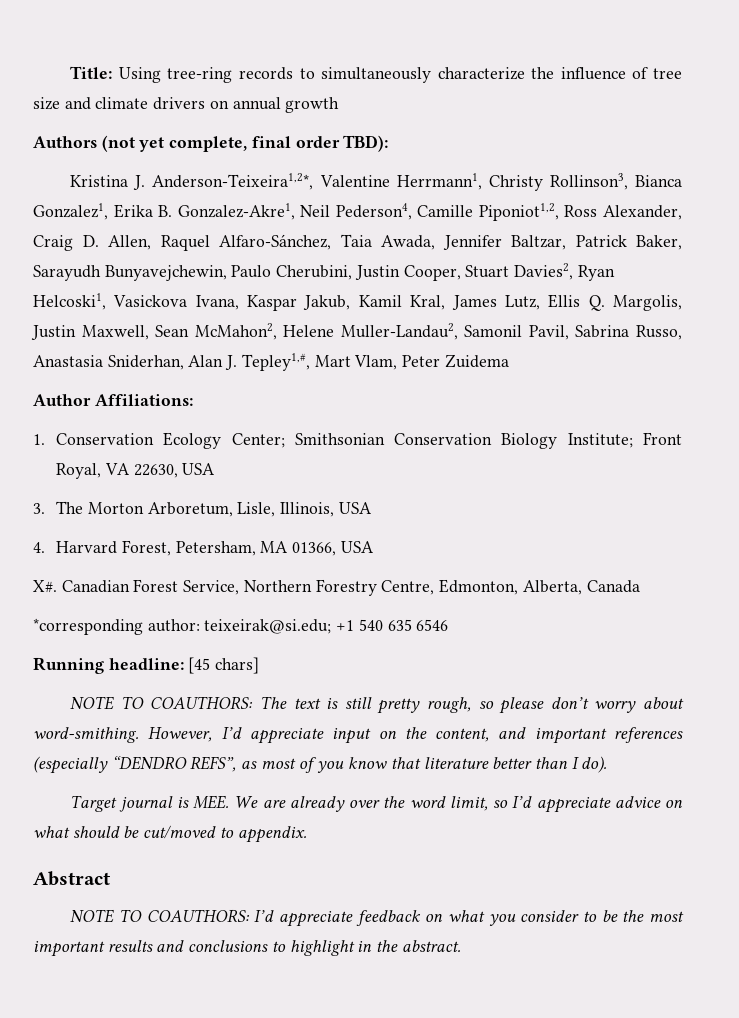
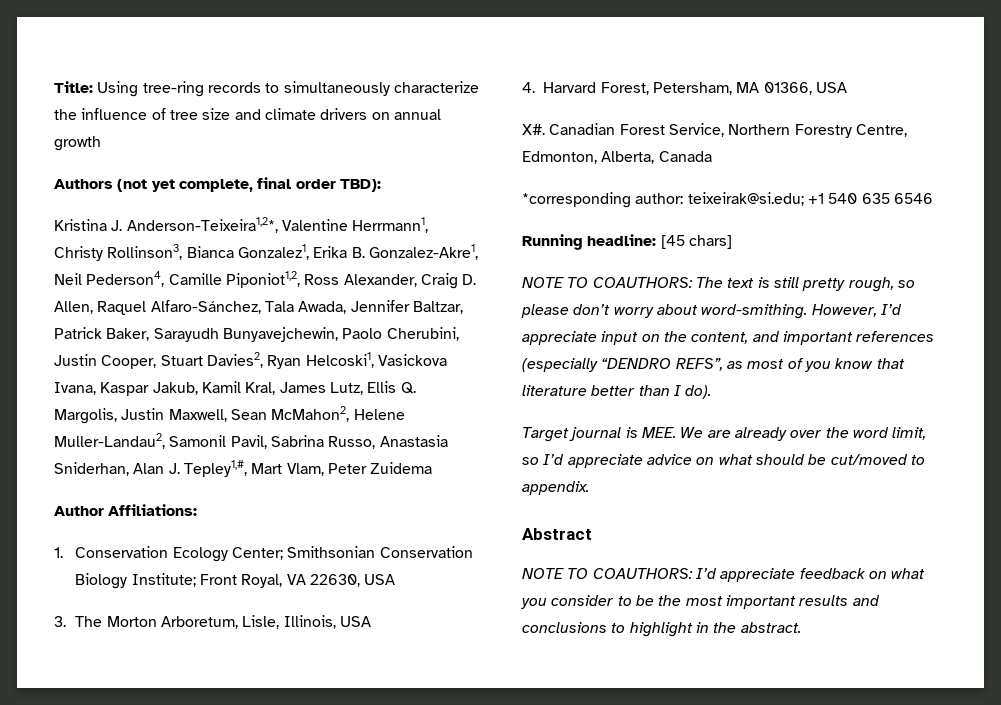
- Kristina J. Anderson-Teixeira1,2*, Valentine Herrmann1, Christy Rollinson3, Bianca Gonzalez1, Erika B. Gonzalez-Akre1, Neil Pederson4, Camille Piponiot1,2, Ross Alexander, Craig D. Allen, Raquel Alfaro-Sánchez, Taia Awada, Jennifer Baltzar, Patrick Baker, Sarayudh Bunyavejchewin, Paulo Cherubini, Justin Cooper, Stuart Davies2, Ryan Helcoski1, Vasickova Ivana, Kaspar Jakub, Kamil Kral, James Lutz, Ellis Q. Margolis, Justin Maxwell, Sean McMahon2, Helene Muller-Landau2, Samonil Pavil, Sabrina Russo, Anastasia Sniderhan, Alan J. Tepley1,#, Mart Vlam, Peter Zuidema
+ Kristina J. Anderson-Teixeira1,2*, Valentine Herrmann1, Christy Rollinson3, Bianca Gonzalez1, Erika B. Gonzalez-Akre1, Neil Pederson4, Camille Piponiot1,2, Ross Alexander, Craig D. Allen, Raquel Alfaro-Sánchez, Tala Awada, Jennifer Baltzar, Patrick Baker, Sarayudh Bunyavejchewin, Paolo Cherubini, Justin Cooper, Stuart Davies2, Ryan Helcoski1, Vasickova Ivana, Kaspar Jakub, Kamil Kral, James Lutz, Ellis Q. Margolis, Justin Maxwell, Sean McMahon2, Helene Muller-Landau2, Samonil Pavil, Sabrina Russo, Anastasia Sniderhan, Alan J. Tepley1,#, Mart Vlam, Peter Zuidema

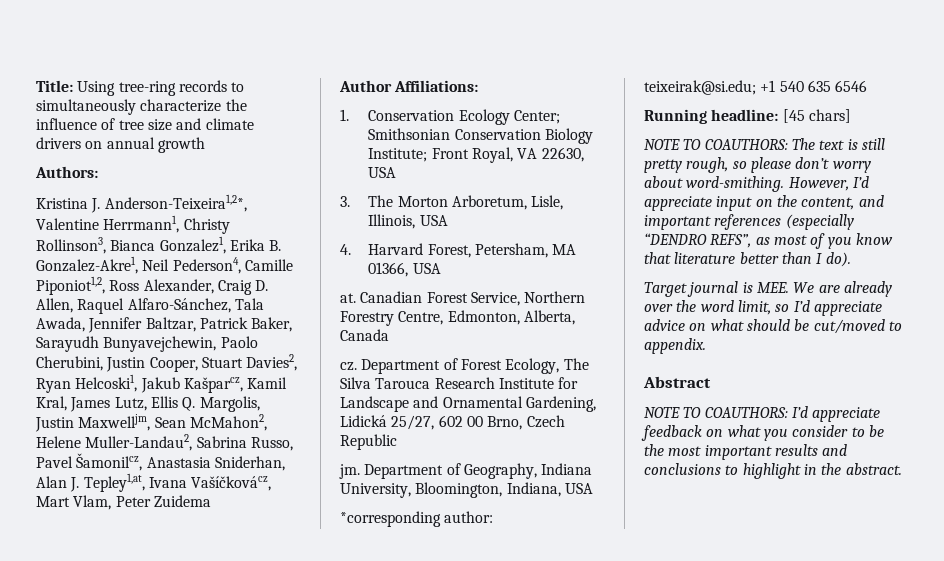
- Authors (not yet complete, final order TBD):
+ Authors:
- Kristina J. Anderson-Teixeira1,2*, Valentine Herrmann1, Christy Rollinson3, Bianca Gonzalez1, Erika B. Gonzalez-Akre1, Neil Pederson4, Camille Piponiot1,2, Ross Alexander, Craig D. Allen, Raquel Alfaro-Sánchez, Tala Awada, Jennifer Baltzar, Patrick Baker, Sarayudh Bunyavejchewin, Paolo Cherubini, Justin Cooper, Stuart Davies2, Ryan Helcoski1, Vasickova Ivana, Kaspar Jakub, Kamil Kral, James Lutz, Ellis Q. Margolis, Justin Maxwell, Sean McMahon2, Helene Muller-Landau2, Samonil Pavil, Sabrina Russo, Anastasia Sniderhan, Alan J. Tepley1,#, Mart Vlam, Peter Zuidema
+ Kristina J. Anderson-Teixeira1,2*, Valentine Herrmann1, Christy Rollinson3, Bianca Gonzalez1, Erika B. Gonzalez-Akre1, Neil Pederson4, Camille Piponiot1,2, Ross Alexander, Craig D. Allen, Raquel Alfaro-Sánchez, Tala Awada, Jennifer Baltzar, Patrick Baker, Sarayudh Bunyavejchewin, Paolo Cherubini, Justin Cooper, Stuart Davies2, Ryan Helcoski1, Jakub Kašparcz, Kamil Kral, James Lutz, Ellis Q. Margolis, Justin Maxwelljm, Sean McMahon2, Helene Muller-Landau2, Sabrina Russo, Pavel Šamonilcz, Anastasia Sniderhan, Alan J. Tepley1,at, Ivana Vašíčkovácz, Mart Vlam, Peter Zuidema
- X#. Canadian Forest Service, Northern Forestry Centre, Edmonton, Alberta, Canada
+ at. Canadian Forest Service, Northern Forestry Centre, Edmonton, Alberta, Canada
+ cz. Department of Forest Ecology, The Silva Tarouca Research Institute for Landscape and Ornamental Gardening, Lidická 25/27, 602 00 Brno, Czech Republic
+ jm. Department of Geography, Indiana University, Bloomington, Indiana, USA

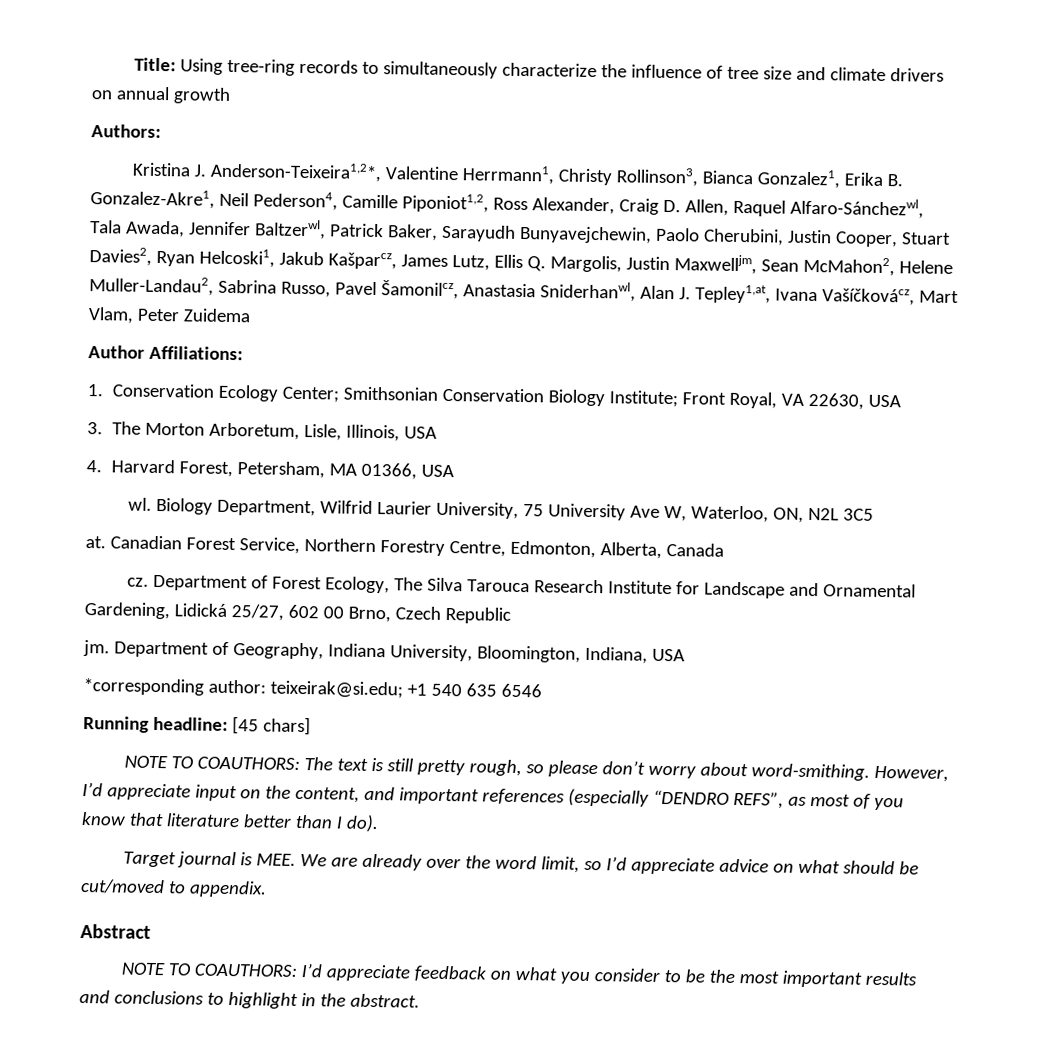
- Kristina J. Anderson-Teixeira1,2*, Valentine Herrmann1, Christy Rollinson3, Bianca Gonzalez1, Erika B. Gonzalez-Akre1, Neil Pederson4, Camille Piponiot1,2, Ross Alexander, Craig D. Allen, Raquel Alfaro-Sánchez, Tala Awada, Jennifer Baltzar, Patrick Baker, Sarayudh Bunyavejchewin, Paolo Cherubini, Justin Cooper, Stuart Davies2, Ryan Helcoski1, Jakub Kašparcz, Kamil Kral, James Lutz, Ellis Q. Margolis, Justin Maxwelljm, Sean McMahon2, Helene Muller-Landau2, Sabrina Russo, Pavel Šamonilcz, Anastasia Sniderhan, Alan J. Tepley1,at, Ivana Vašíčkovácz, Mart Vlam, Peter Zuidema
+ Kristina J. Anderson-Teixeira1,2*, Valentine Herrmann1, Christy Rollinson3, Bianca Gonzalez1, Erika B. Gonzalez-Akre1, Neil Pederson4, Camille Piponiot1,2, Ross Alexander, Craig D. Allen, Raquel Alfaro-Sánchezwl, Tala Awada, Jennifer Baltzerwl, Patrick Baker, Sarayudh Bunyavejchewin, Paolo Cherubini, Justin Cooper, Stuart Davies2, Ryan Helcoski1, Jakub Kašparcz, James Lutz, Ellis Q. Margolis, Justin Maxwelljm, Sean McMahon2, Helene Muller-Landau2, Sabrina Russo, Pavel Šamonilcz, Anastasia Sniderhanwl, Alan J. Tepley1,at, Ivana Vašíčkovácz, Mart Vlam, Peter Zuidema
+ wl. Biology Department, Wilfrid Laurier University, 75 University Ave W, Waterloo, ON, N2L 3C5

